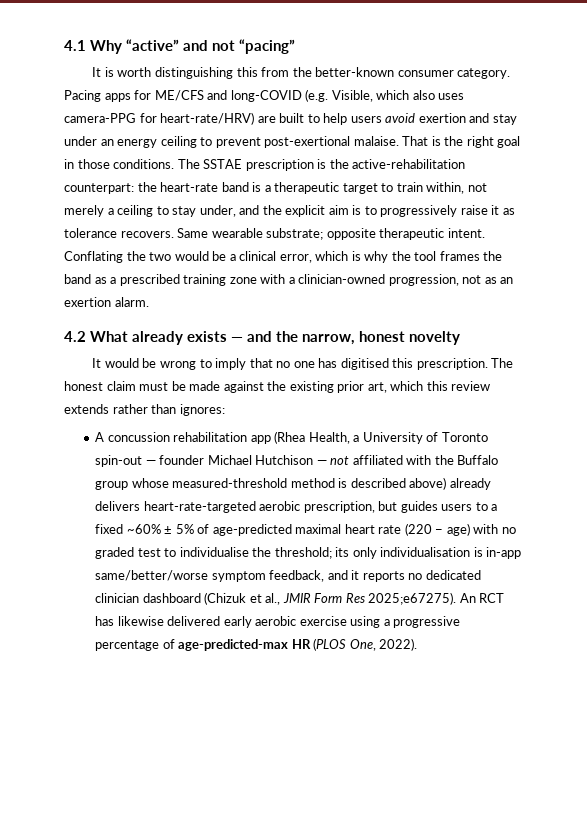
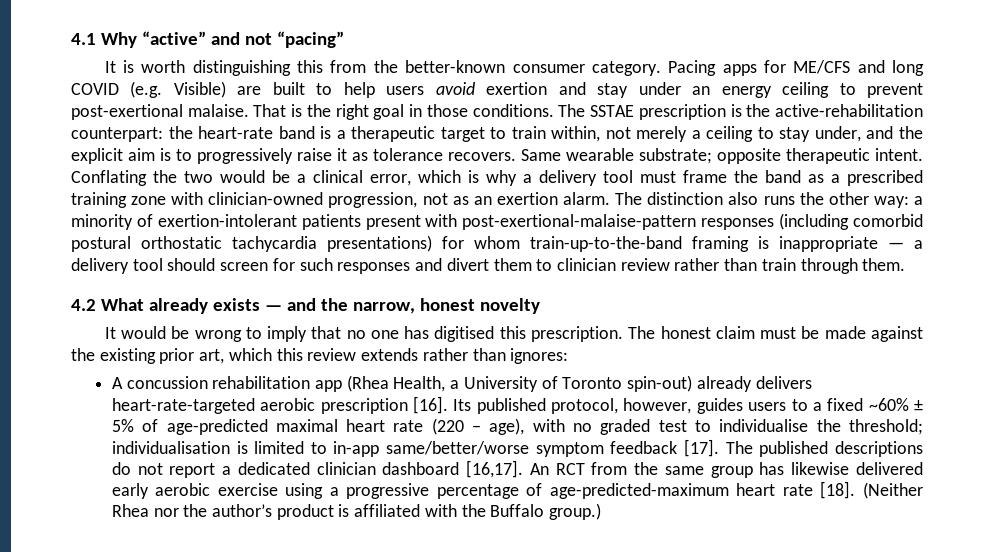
- Pacing apps for ME/CFS and long-COVID (e.g. Visible, which also uses camera-PPG for heart-rate/HRV) are built to help users avoid exertion and stay under an energy ceiling to prevent post-exertional malaise.
+ Pacing apps for ME/CFS and long COVID (e.g. Visible) are built to help users avoid exertion and stay under an energy ceiling to prevent post-exertional malaise.
- Conflating the two would be a clinical error, which is why the tool frames the band as a prescribed training zone with a clinician-owned progression, not as an exertion alarm.
+ Conflating the two would be a clinical error, which is why a delivery tool must frame the band as a prescribed training zone with clinician-owned progression, not as an exertion alarm. The distinction also runs the other way: a minority of exertion-intolerant patients present with post-exertional-malaise-pattern responses (including comorbid postural orthostatic tachycardia presentations) for whom train-up-to-the-band framing is inappropriate — a delivery tool should screen for such responses and divert them to clinician review rather than train through them.
- A concussion rehabilitation app (Rhea Health, a University of Toronto spin-out — founder Michael Hutchison — not affiliated with the Buffalo group whose measured-threshold method is described above) already delivers heart-rate-targeted aerobic prescription, but guides users to a fixed ~60% ± 5% of age-predicted maximal heart rate (220 − age) with no graded test to individualise the threshold; its only individualisation is in-app same/better/worse symptom feedback, and it reports no dedicated clinician dashboard (Chizuk et al., JMIR Form Res 2025;e67275). An RCT has likewise delivered early aerobic exercise using a progressive percentage of age-predicted-max HR (PLOS One, 2022).
+ A concussion rehabilitation app (Rhea Health, a University of Toronto spin-out) already delivers heart-rate-targeted aerobic prescription [16]. Its published protocol, however, guides users to a fixed ~60% ± 5% of age-predicted maximal heart rate (220 − age), with no graded test to individualise the threshold; individualisation is limited to in-app same/better/worse symptom feedback [17]. The published descriptions do not report a dedicated clinician dashboard [16,17]. An RCT from the same group has likewise delivered early aerobic exercise using a progressive percentage of age-predicted-maximum heart rate [18]. (Neither Rhea nor the author’s product is affiliated with the Buffalo group.)

